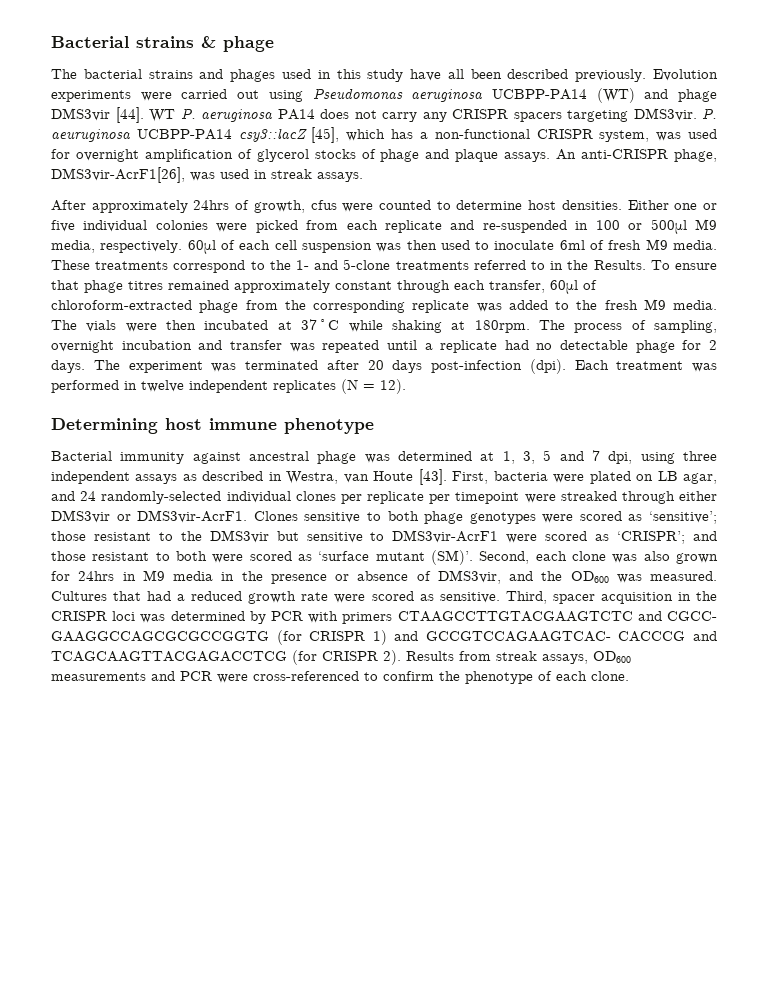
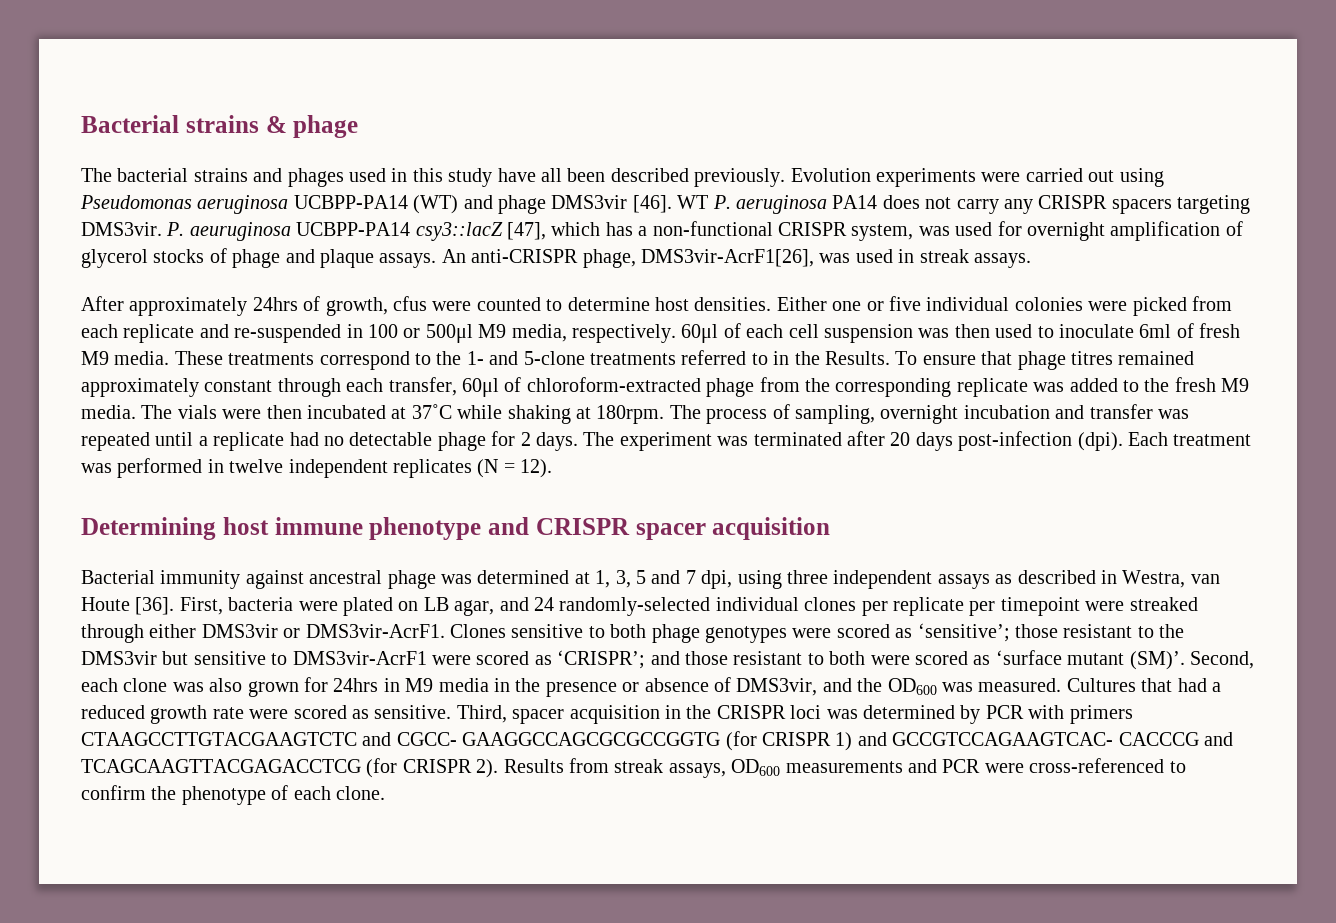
- Evolution experiments were carried out using Pseudomonas aeruginosa UCBPP-PA14 (WT) and phage DMS3vir [44].
+ Evolution experiments were carried out using Pseudomonas aeruginosa UCBPP-PA14 (WT) and phage DMS3vir [46].
- P. aeuruginosa UCBPP-PA14 csy3::lacZ [45], which has a non-functional CRISPR system, was used for overnight amplification of glycerol stocks of phage and plaque assays.
+ P. aeuruginosa UCBPP-PA14 csy3::lacZ [47], which has a non-functional CRISPR system, was used for overnight amplification of glycerol stocks of phage and plaque assays.
- Determining host immune phenotype
+ Determining host immune phenotype and CRISPR spacer acquisition
- Bacterial immunity against ancestral phage was determined at 1, 3, 5 and 7 dpi, using three independent assays as described in Westra, van Houte [43].
+ Bacterial immunity against ancestral phage was determined at 1, 3, 5 and 7 dpi, using three independent assays as described in Westra, van Houte [36].

